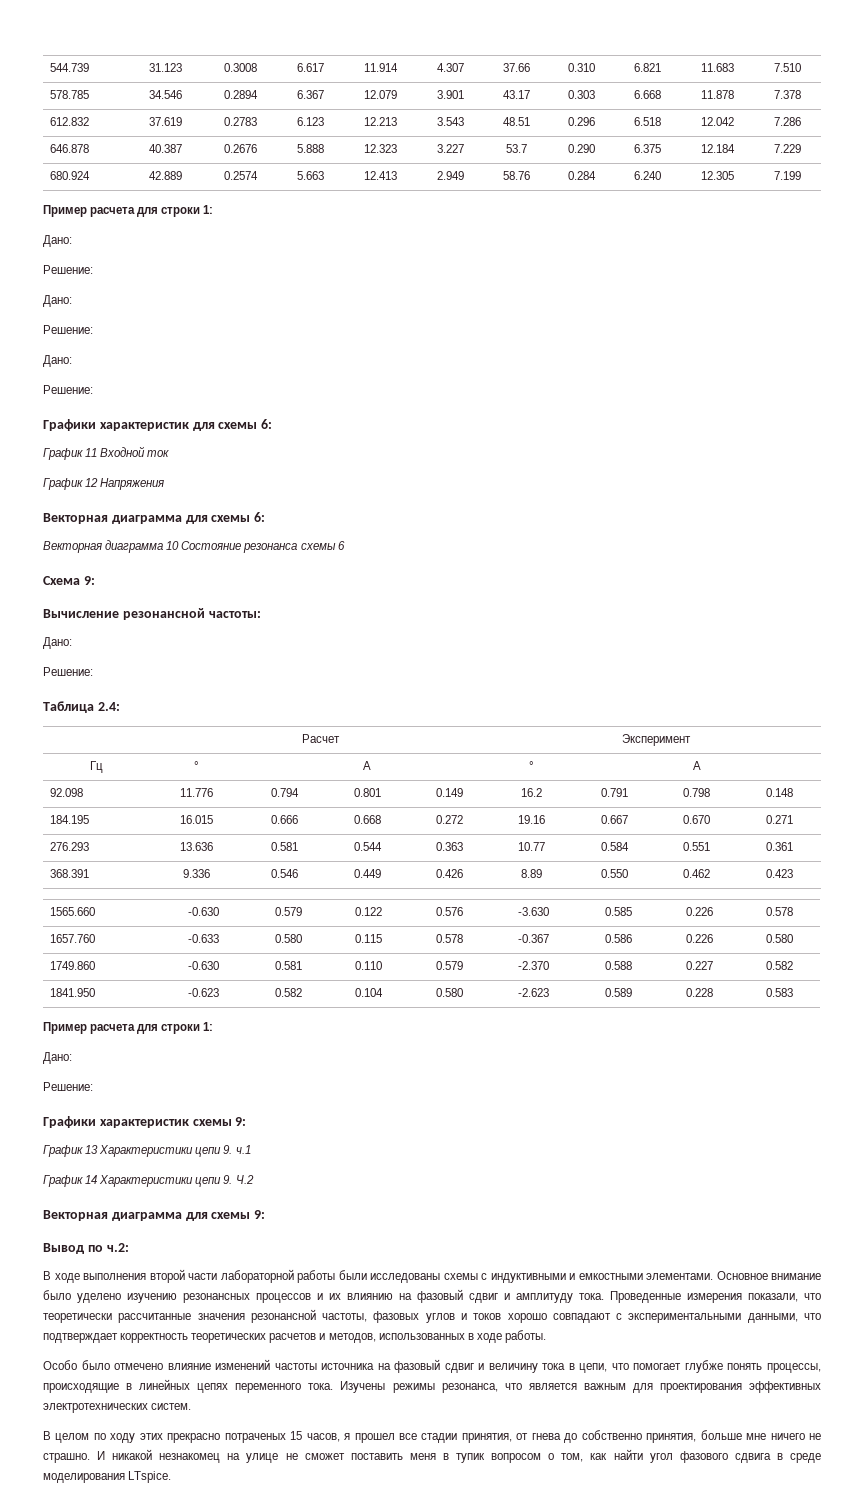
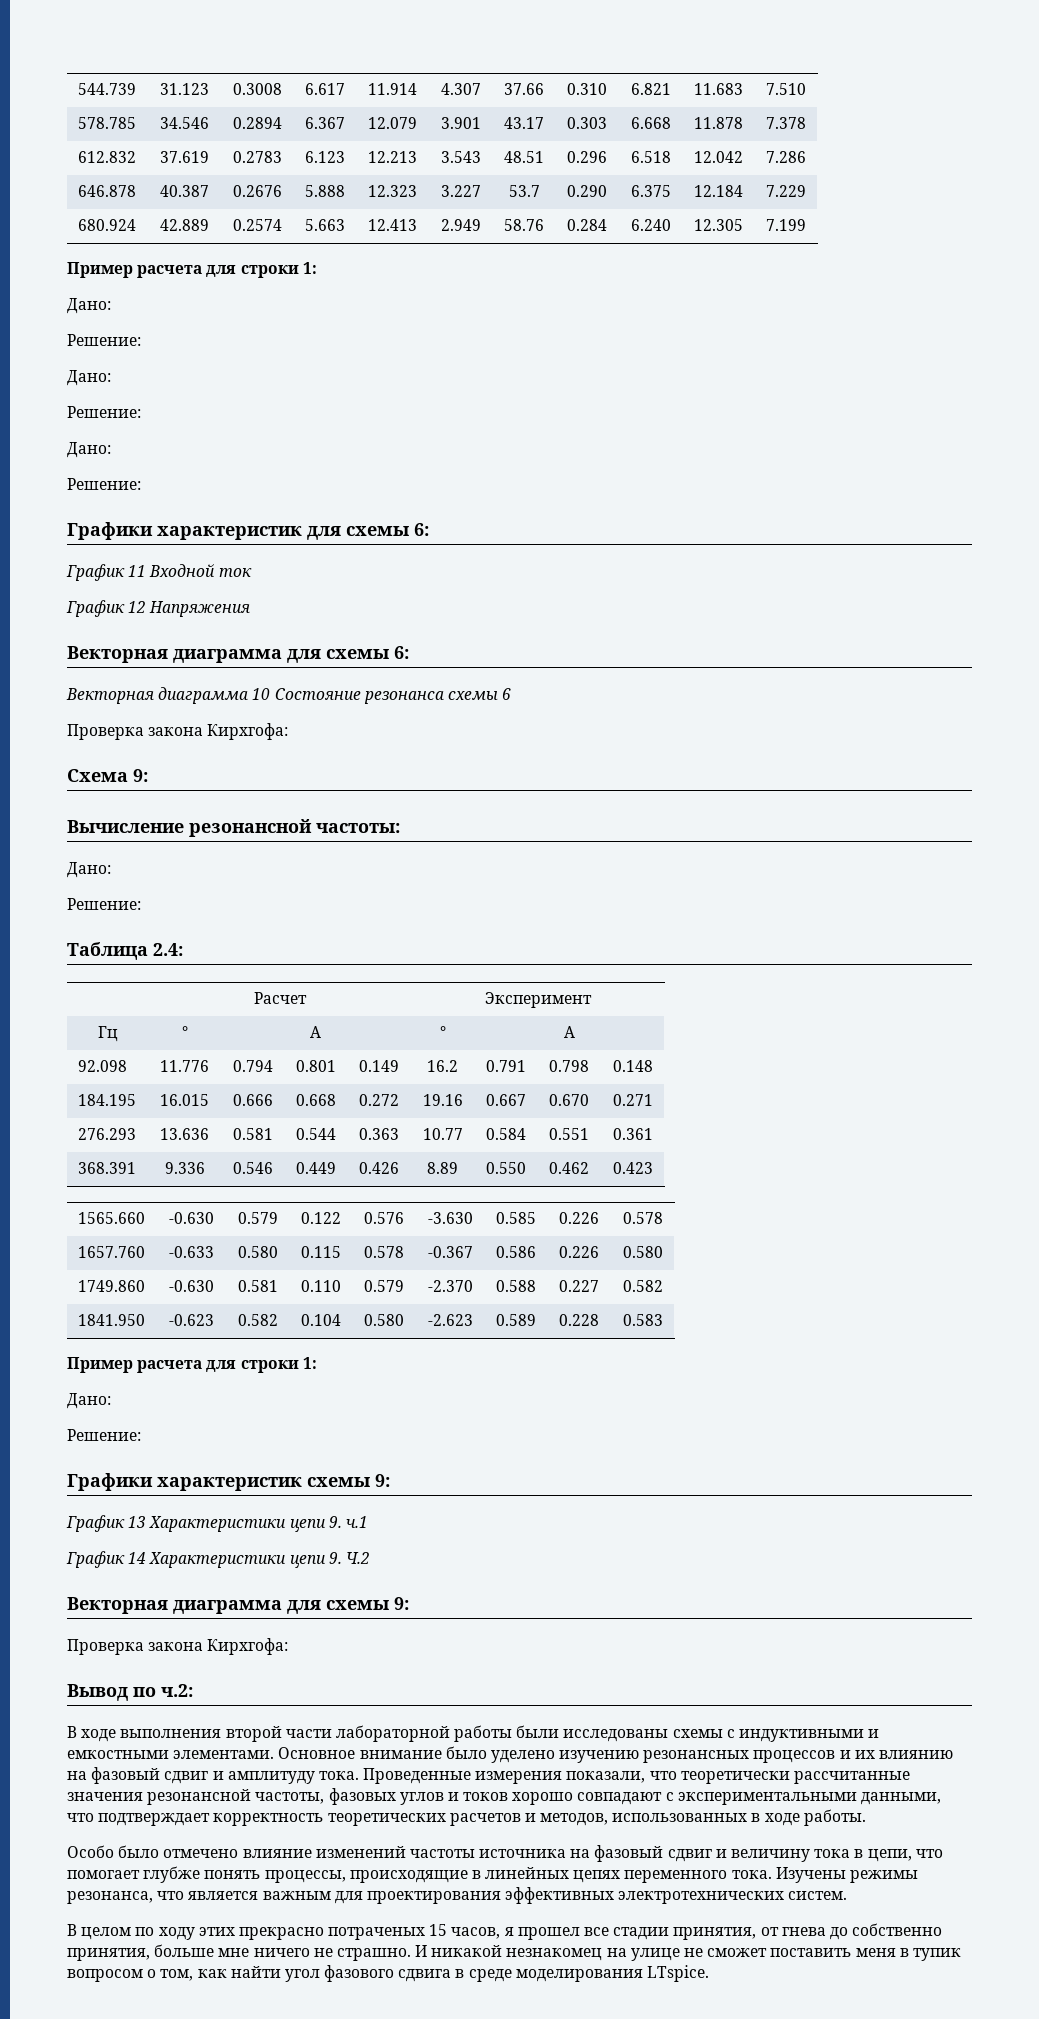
  Векторная диаграмма 10 Состояние резонанса схемы 6
+ Проверка закона Кирхгофа:
  Векторная диаграмма для схемы 9:
+ Проверка закона Кирхгофа:

